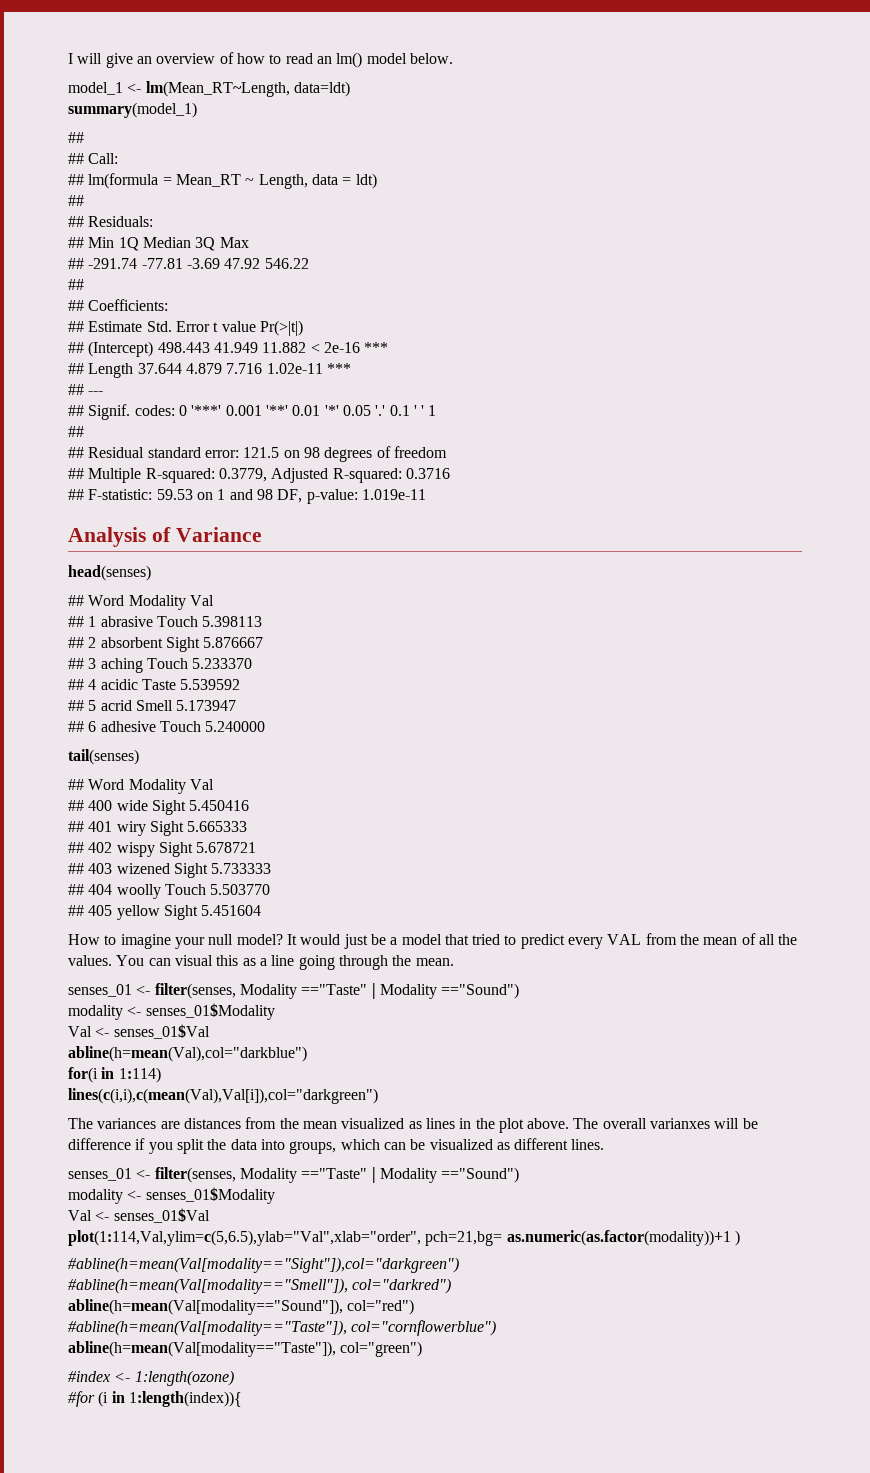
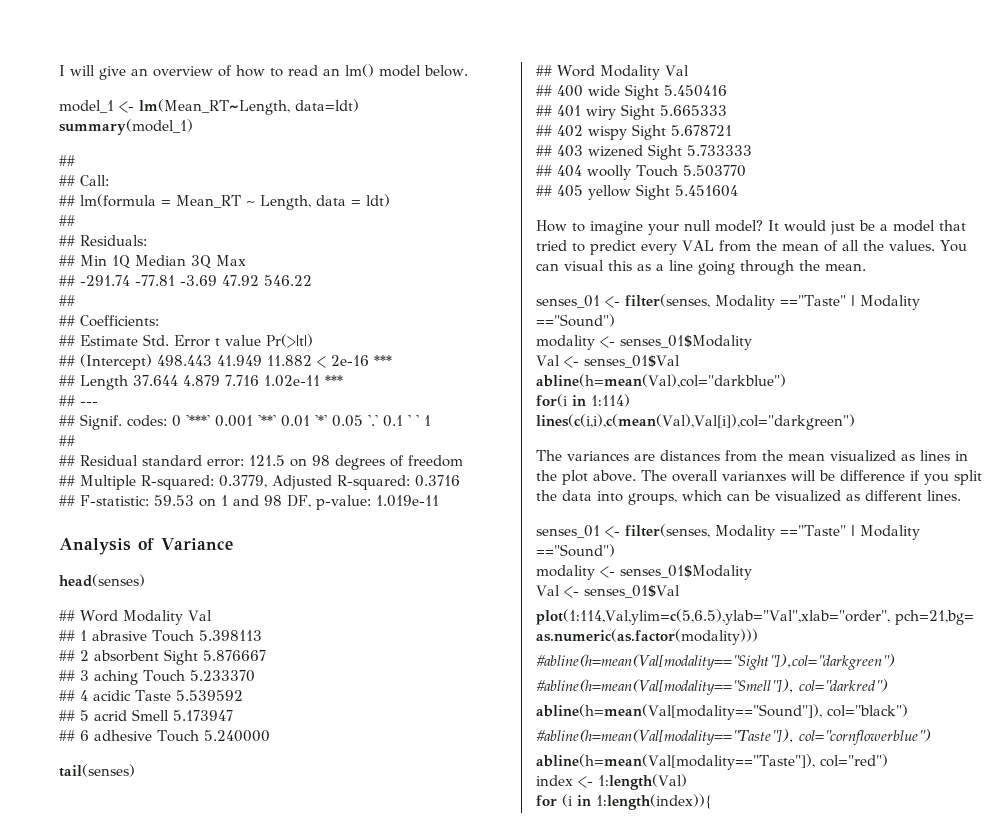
- plot(1:114,Val,ylim=c(5,6.5),ylab="Val",xlab="order", pch=21,bg= as.numeric(as.factor(modality))+1 )
+ plot(1:114,Val,ylim=c(5,6.5),ylab="Val",xlab="order", pch=21,bg= as.numeric(as.factor(modality)))
- abline(h=mean(Val[modality=="Sound"]), col="red")
+ abline(h=mean(Val[modality=="Sound"]), col="black")
- abline(h=mean(Val[modality=="Taste"]), col="green")
- #index <- 1:length(ozone)
- #for (i in 1:length(index)){
+ abline(h=mean(Val[modality=="Taste"]), col="red")
+ index <- 1:length(Val)
+ for (i in 1:length(index)){

